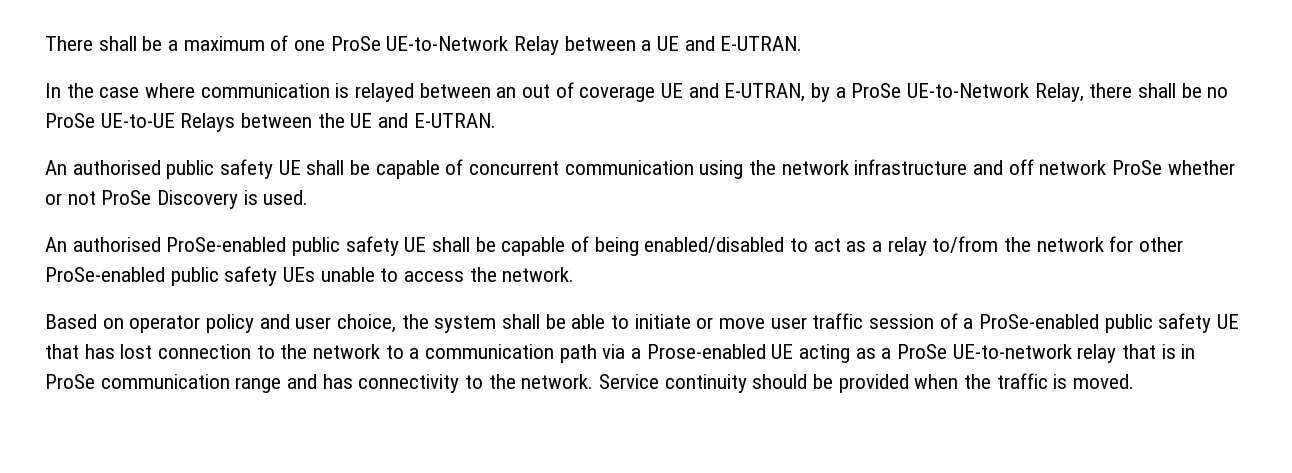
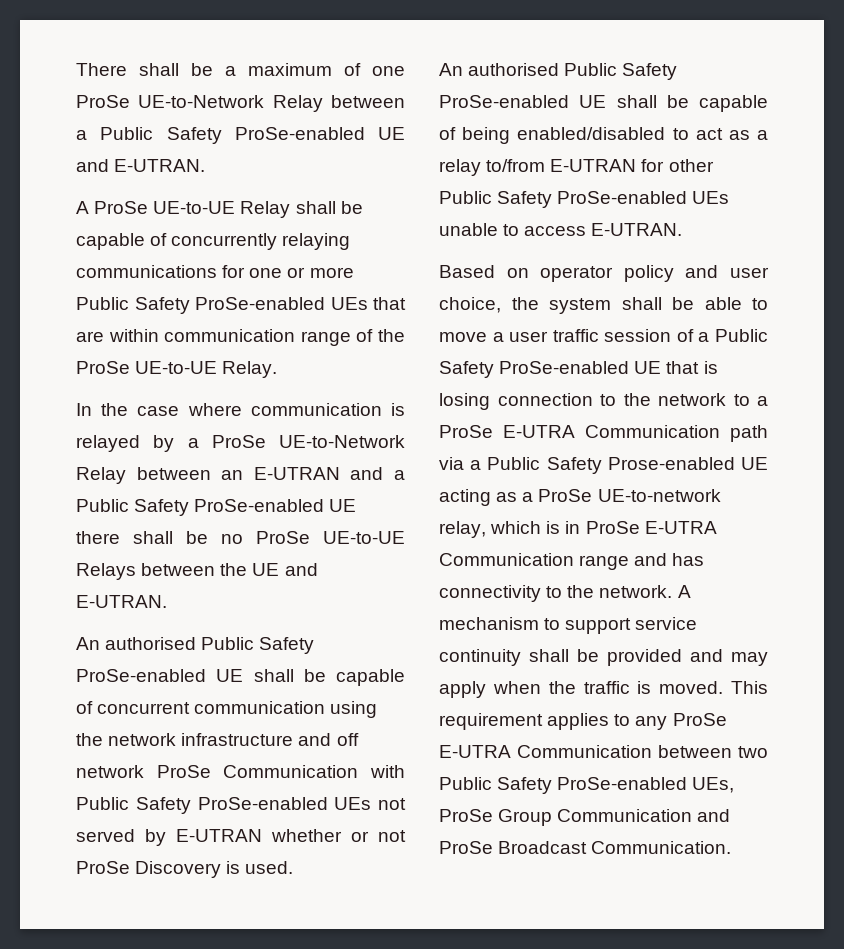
- There shall be a maximum of one ProSe UE-to-Network Relay between a UE and E-UTRAN.
+ There shall be a maximum of one ProSe UE-to-Network Relay between a Public Safety ProSe-enabled UE and E-UTRAN.
+ A ProSe UE-to-UE Relay shall be capable of concurrently relaying communications for one or more Public Safety ProSe-enabled UEs that are within communication range of the ProSe UE-to-UE Relay.
- In the case where communication is relayed between an out of coverage UE and E-UTRAN, by a ProSe UE-to-Network Relay, there shall be no ProSe UE-to-UE Relays between the UE and E-UTRAN.
+ In the case where communication is relayed by a ProSe UE-to-Network Relay between an E-UTRAN and a Public Safety ProSe-enabled UE there shall be no ProSe UE-to-UE Relays between the UE and E-UTRAN.
- An authorised public safety UE shall be capable of concurrent communication using the network infrastructure and off network ProSe whether or not ProSe Discovery is used.
+ An authorised Public Safety ProSe-enabled UE shall be capable of concurrent communication using the network infrastructure and off network ProSe Communication with Public Safety ProSe-enabled UEs not served by E-UTRAN whether or not ProSe Discovery is used.
- An authorised ProSe-enabled public safety UE shall be capable of being enabled/disabled to act as a relay to/from the network for other ProSe-enabled public safety UEs unable to access the network.
+ An authorised Public Safety ProSe-enabled UE shall be capable of being enabled/disabled to act as a relay to/from E-UTRAN for other Public Safety ProSe-enabled UEs unable to access E-UTRAN.
- Based on operator policy and user choice, the system shall be able to initiate or move user traffic session of a ProSe-enabled public safety UE that has lost connection to the network to a communication path via a Prose-enabled UE acting as a ProSe UE-to-network relay that is in ProSe communication range and has connectivity to the network.
+ Based on operator policy and user choice, the system shall be able to move a user traffic session of a Public Safety ProSe-enabled UE that is losing connection to the network to a ProSe E-UTRA Communication path via a Public Safety Prose-enabled UE acting as a ProSe UE-to-network relay, which is in ProSe E-UTRA Communication range and has connectivity to the network.
- Service continuity should be provided when the traffic is moved.
+ A mechanism to support service continuity shall be provided and may apply when the traffic is moved.
+ This requirement applies to any ProSe E-UTRA Communication between two Public Safety ProSe-enabled UEs, ProSe Group Communication and ProSe Broadcast Communication.

